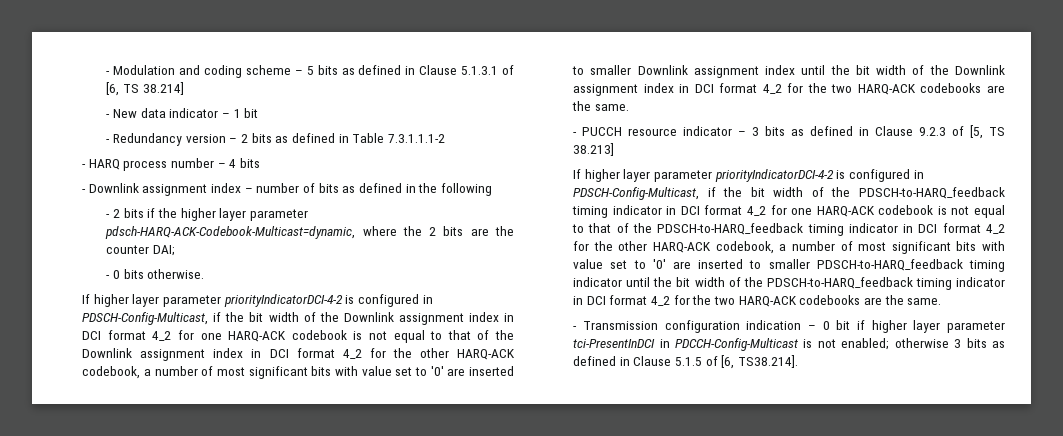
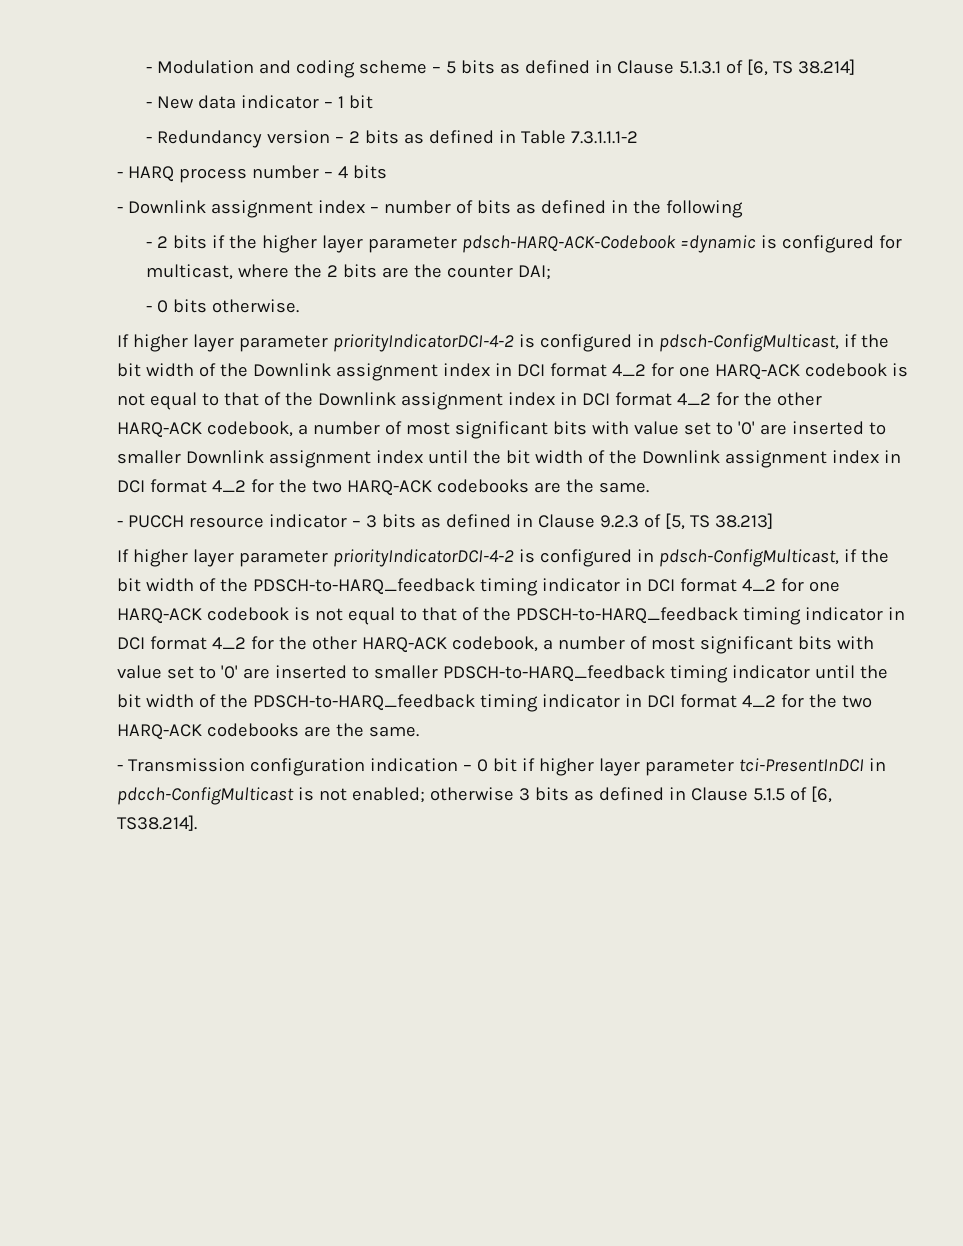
- - 2 bits if the higher layer parameter pdsch-HARQ-ACK-Codebook-Multicast=dynamic, where the 2 bits are the counter DAI;
+ - 2 bits if the higher layer parameter pdsch-HARQ-ACK-Codebook =dynamic is configured for multicast, where the 2 bits are the counter DAI;
- If higher layer parameter priorityIndicatorDCI-4-2 is configured in PDSCH-Config-Multicast, if the bit width of the Downlink assignment index in DCI format 4_2 for one HARQ-ACK codebook is not equal to that of the Downlink assignment index in DCI format 4_2 for the other HARQ-ACK codebook, a number of most significant bits with value set to '0' are inserted to smaller Downlink assignment index until the bit width of the Downlink assignment index in DCI format 4_2 for the two HARQ-ACK codebooks are the same.
+ If higher layer parameter priorityIndicatorDCI-4-2 is configured in pdsch-ConfigMulticast, if the bit width of the Downlink assignment index in DCI format 4_2 for one HARQ-ACK codebook is not equal to that of the Downlink assignment index in DCI format 4_2 for the other HARQ-ACK codebook, a number of most significant bits with value set to '0' are inserted to smaller Downlink assignment index until the bit width of the Downlink assignment index in DCI format 4_2 for the two HARQ-ACK codebooks are the same.
- If higher layer parameter priorityIndicatorDCI-4-2 is configured in PDSCH-Config-Multicast, if the bit width of the PDSCH-to-HARQ_feedback timing indicator in DCI format 4_2 for one HARQ-ACK codebook is not equal to that of the PDSCH-to-HARQ_feedback timing indicator in DCI format 4_2 for the other HARQ-ACK codebook, a number of most significant bits with value set to '0' are inserted to smaller PDSCH-to-HARQ_feedback timing indicator until the bit width of the PDSCH-to-HARQ_feedback timing indicator in DCI format 4_2 for the two HARQ-ACK codebooks are the same.
+ If higher layer parameter priorityIndicatorDCI-4-2 is configured in pdsch-ConfigMulticast, if the bit width of the PDSCH-to-HARQ_feedback timing indicator in DCI format 4_2 for one HARQ-ACK codebook is not equal to that of the PDSCH-to-HARQ_feedback timing indicator in DCI format 4_2 for the other HARQ-ACK codebook, a number of most significant bits with value set to '0' are inserted to smaller PDSCH-to-HARQ_feedback timing indicator until the bit width of the PDSCH-to-HARQ_feedback timing indicator in DCI format 4_2 for the two HARQ-ACK codebooks are the same.
- - Transmission configuration indication – 0 bit if higher layer parameter tci-PresentInDCI in PDCCH-Config-Multicast is not enabled; otherwise 3 bits as defined in Clause 5.1.5 of [6, TS38.214].
+ - Transmission configuration indication – 0 bit if higher layer parameter tci-PresentInDCI in pdcch-ConfigMulticast is not enabled; otherwise 3 bits as defined in Clause 5.1.5 of [6, TS38.214].

